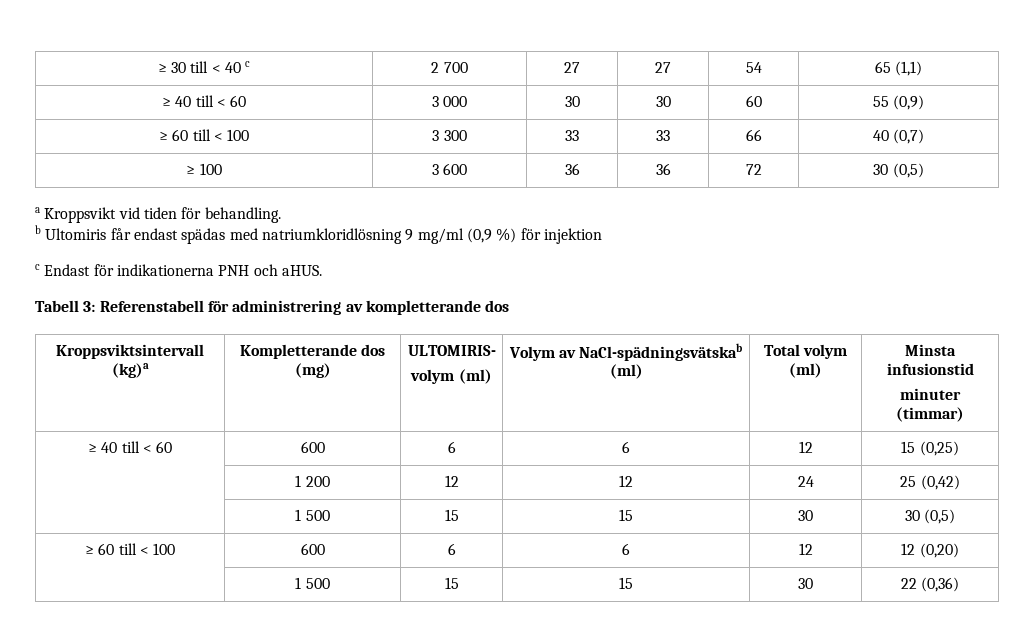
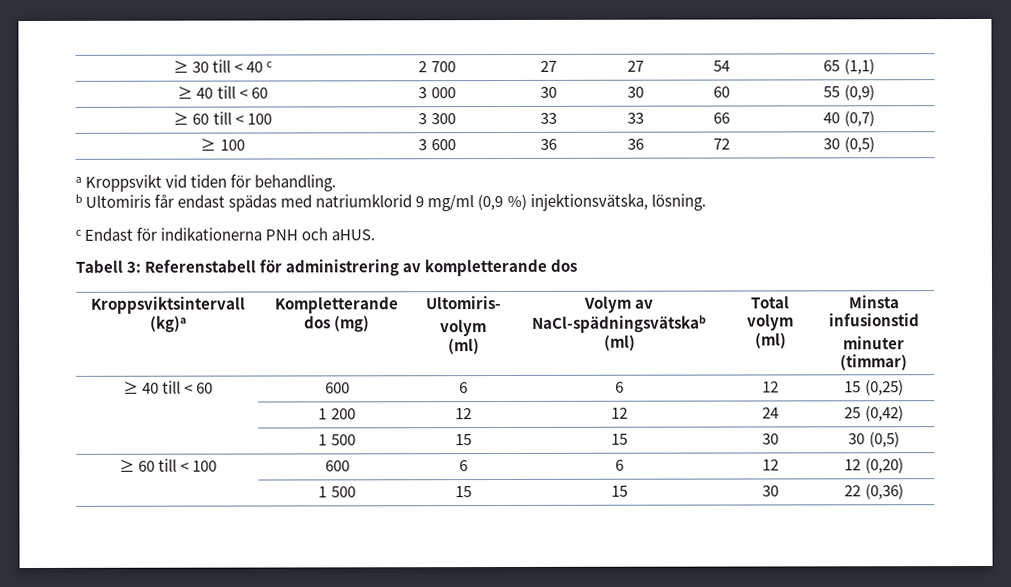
- b Ultomiris får endast spädas med natriumkloridlösning 9 mg/ml (0,9 %) för injektion
+ b Ultomiris får endast spädas med natriumklorid 9 mg/ml (0,9 %) injektionsvätska, lösning.
- Kroppsviktsintervall (kg)a | Kompletterande dos (mg) | ULTOMIRIS-
+ Kroppsviktsintervall (kg)a | Kompletterande dos (mg) | Ultomiris-

